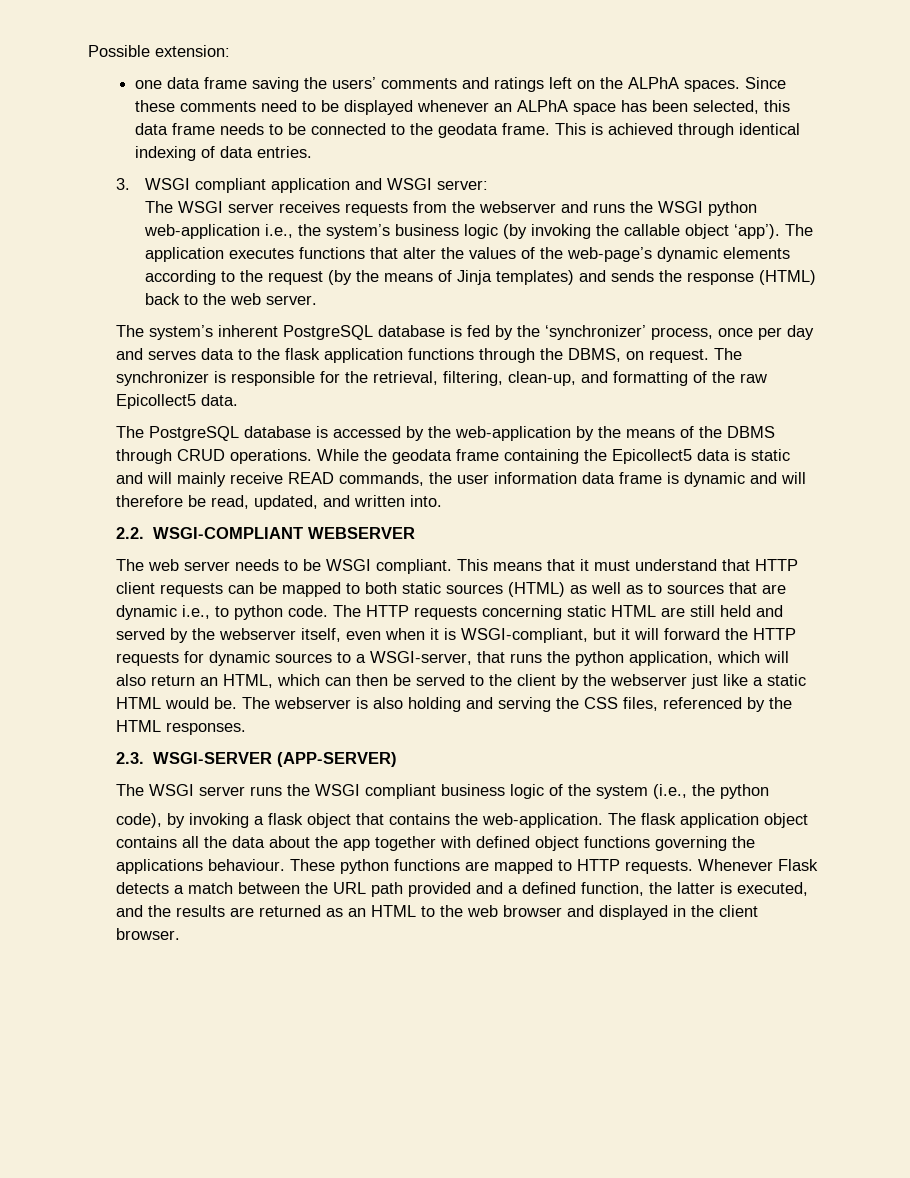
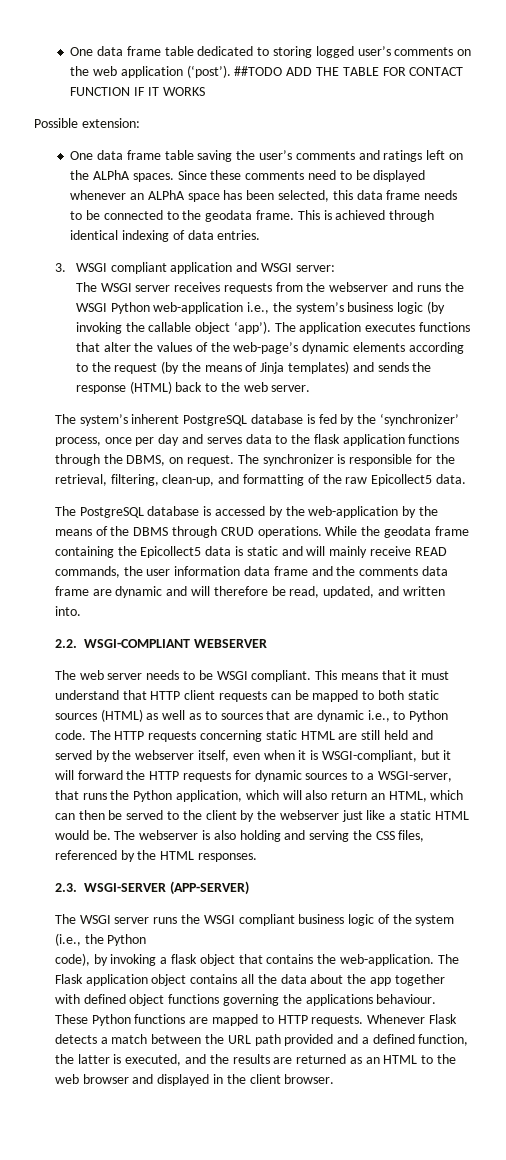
+ One data frame table dedicated to storing logged user’s comments on the web application (‘post’). ##TODO ADD THE TABLE FOR CONTACT FUNCTION IF IT WORKS
- one data frame saving the users’ comments and ratings left on the ALPhA spaces.
+ One data frame table saving the user’s comments and ratings left on the ALPhA spaces.
- The WSGI server receives requests from the webserver and runs the WSGI python web-application i.e., the system’s business logic (by invoking the callable object ‘app’).
+ The WSGI server receives requests from the webserver and runs the WSGI Python web-application i.e., the system’s business logic (by invoking the callable object ‘app’).
- While the geodata frame containing the Epicollect5 data is static and will mainly receive READ commands, the user information data frame is dynamic and will therefore be read, updated, and written into.
+ While the geodata frame containing the Epicollect5 data is static and will mainly receive READ commands, the user information data frame and the comments data frame are dynamic and will therefore be read, updated, and written into.
- This means that it must understand that HTTP client requests can be mapped to both static sources (HTML) as well as to sources that are dynamic i.e., to python code.
+ This means that it must understand that HTTP client requests can be mapped to both static sources (HTML) as well as to sources that are dynamic i.e., to Python code.
- The HTTP requests concerning static HTML are still held and served by the webserver itself, even when it is WSGI-compliant, but it will forward the HTTP requests for dynamic sources to a WSGI-server, that runs the python application, which will also return an HTML, which can then be served to the client by the webserver just like a static HTML would be.
+ The HTTP requests concerning static HTML are still held and served by the webserver itself, even when it is WSGI-compliant, but it will forward the HTTP requests for dynamic sources to a WSGI-server, that runs the Python application, which will also return an HTML, which can then be served to the client by the webserver just like a static HTML would be.
- The WSGI server runs the WSGI compliant business logic of the system (i.e., the python
+ The WSGI server runs the WSGI compliant business logic of the system (i.e., the Python
- The flask application object contains all the data about the app together with defined object functions governing the applications behaviour.
+ The Flask application object contains all the data about the app together with defined object functions governing the applications behaviour.
- These python functions are mapped to HTTP requests.
+ These Python functions are mapped to HTTP requests.

